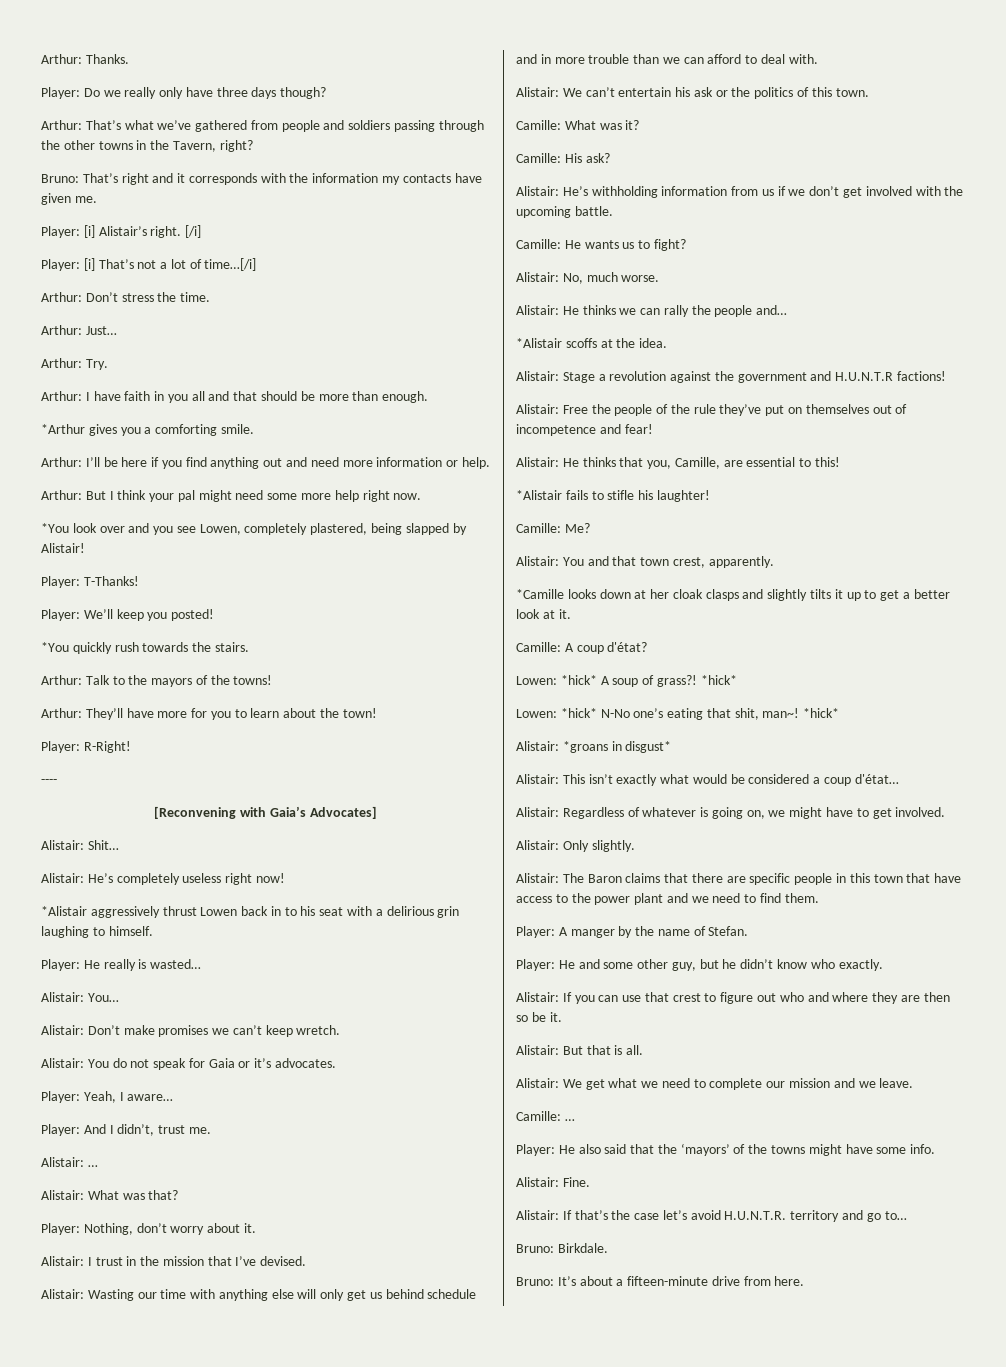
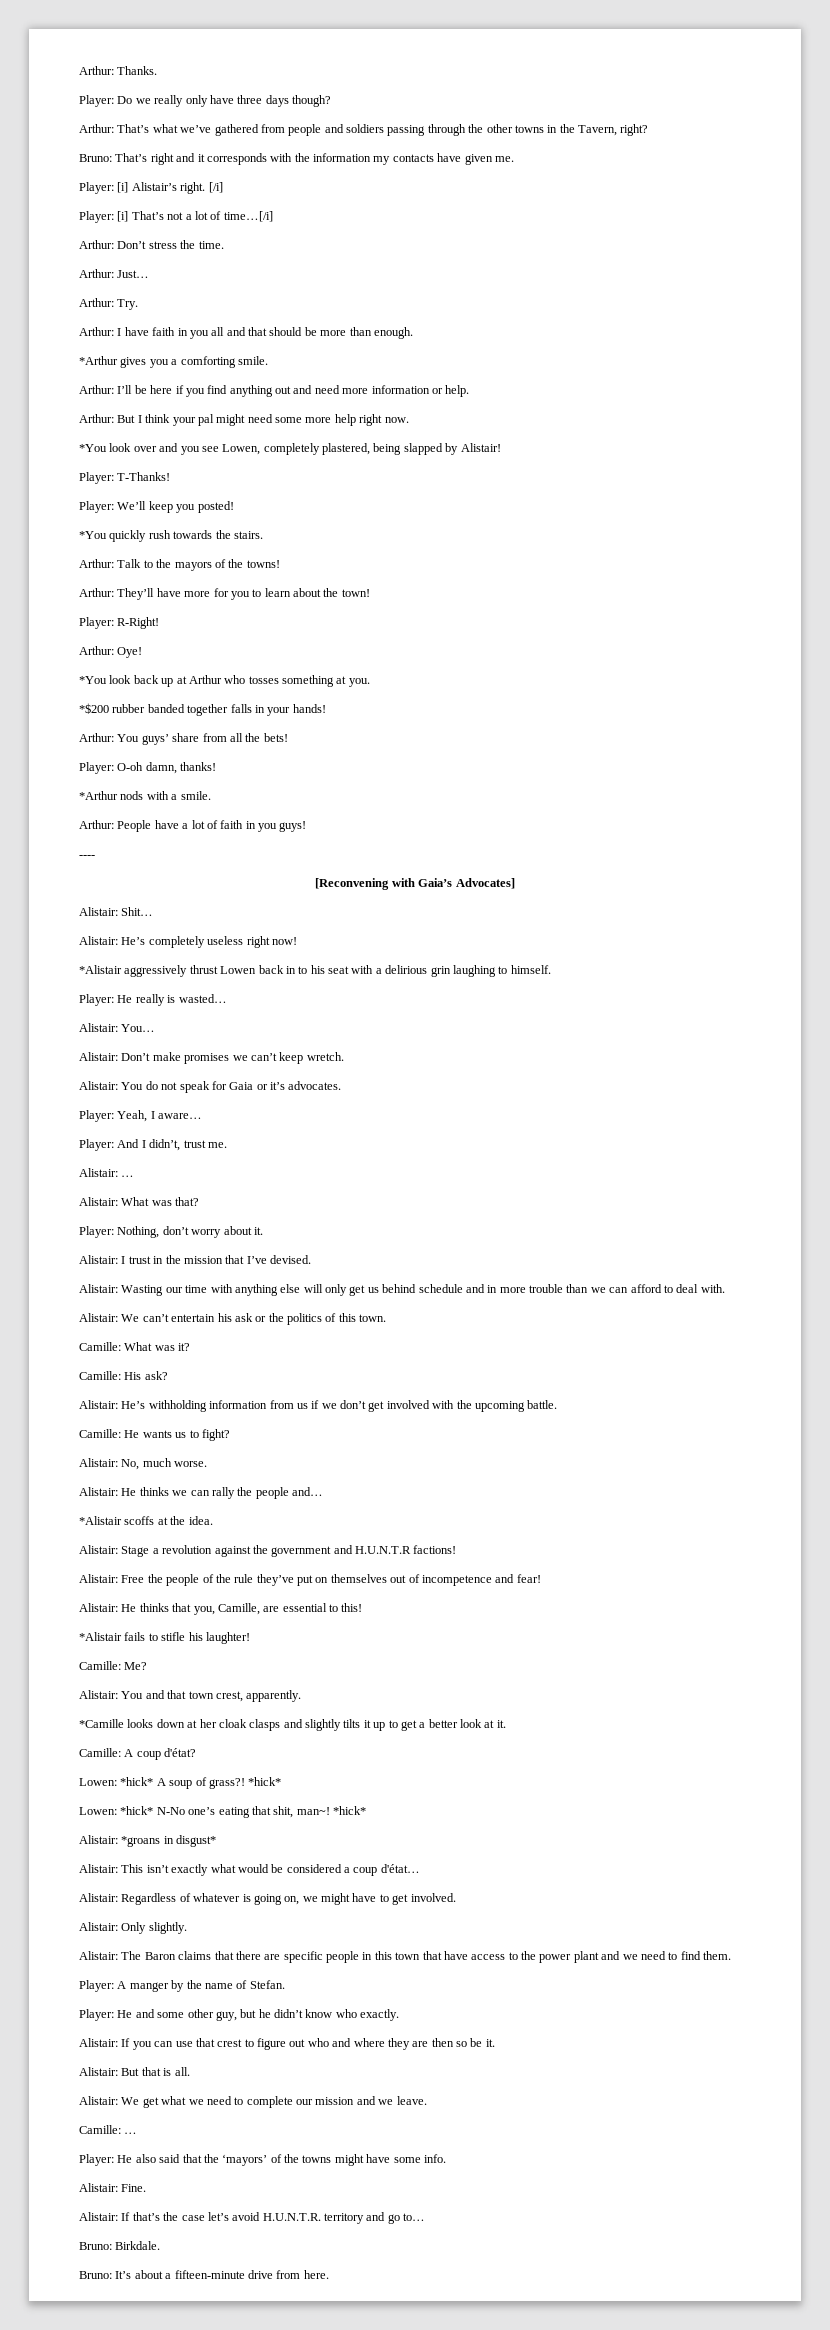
+ Arthur: Oye!
+ *You look back up at Arthur who tosses something at you.
+ *$200 rubber banded together falls in your hands!
+ Arthur: You guys’ share from all the bets!
+ Player: O-oh damn, thanks!
+ *Arthur nods with a smile.
+ Arthur: People have a lot of faith in you guys!

